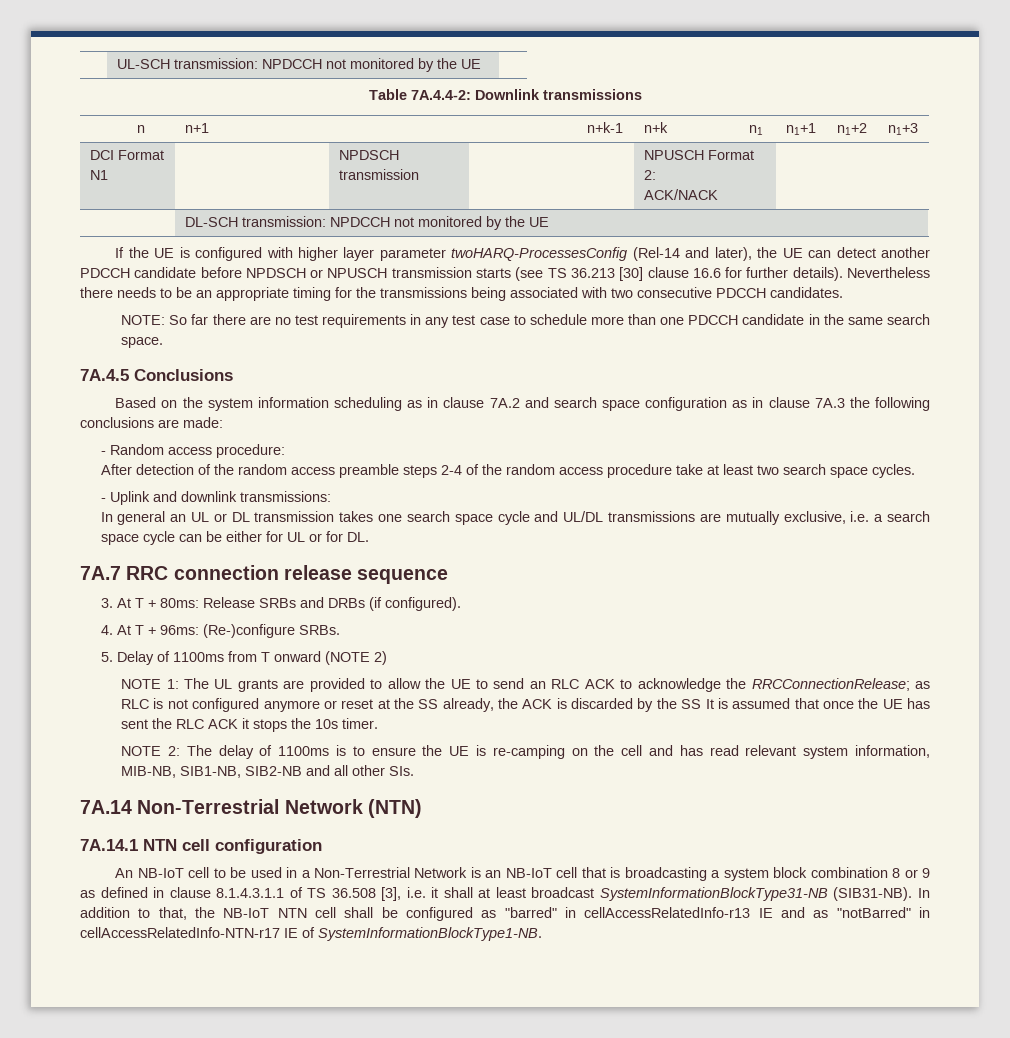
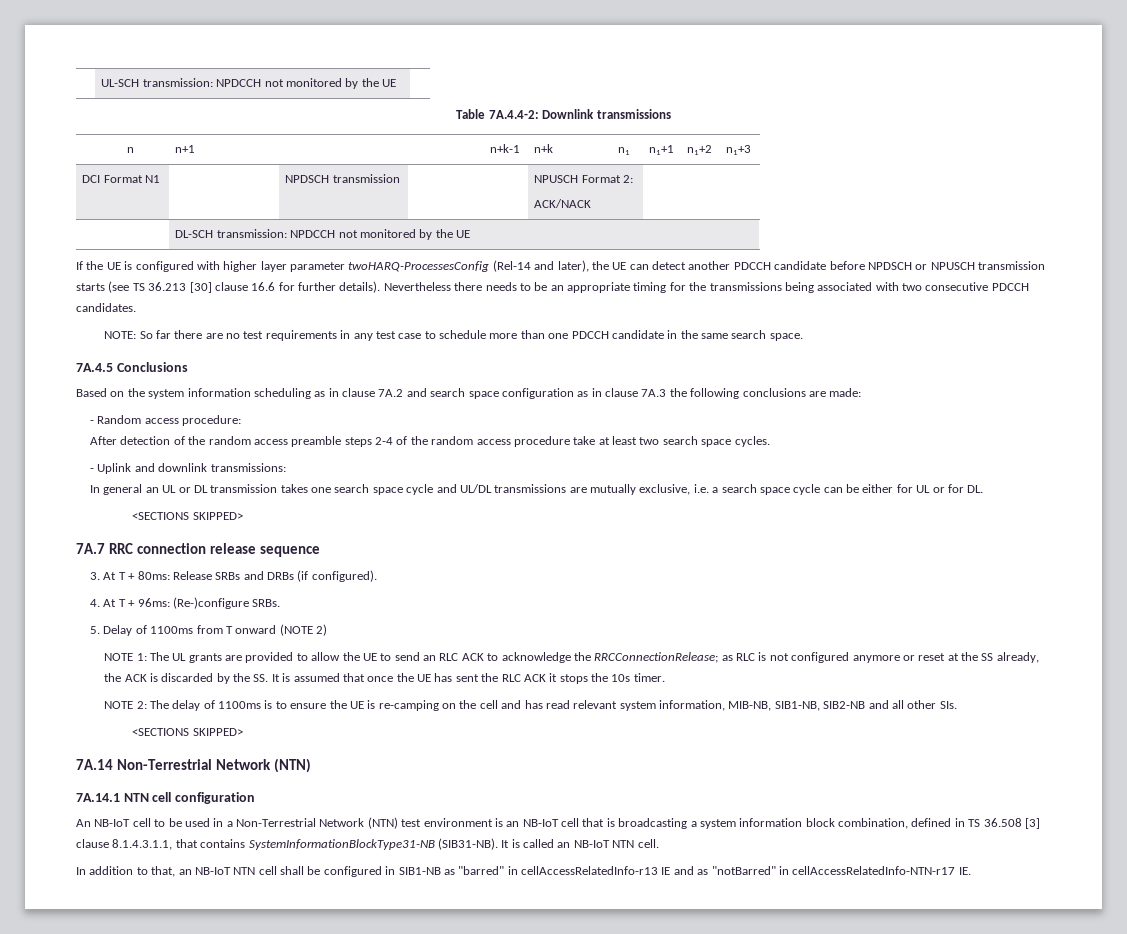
  In general an UL or DL transmission takes one search space cycle and UL/DL transmissions are mutually exclusive, i.e. a search space cycle can be either for UL or for DL.
+ <SECTIONS SKIPPED>
- NOTE 1: The UL grants are provided to allow the UE to send an RLC ACK to acknowledge the RRCConnectionRelease; as RLC is not configured anymore or reset at the SS already, the ACK is discarded by the SS It is assumed that once the UE has sent the RLC ACK it stops the 10s timer.
+ NOTE 1: The UL grants are provided to allow the UE to send an RLC ACK to acknowledge the RRCConnectionRelease; as RLC is not configured anymore or reset at the SS already, the ACK is discarded by the SS. It is assumed that once the UE has sent the RLC ACK it stops the 10s timer.
  NOTE 2: The delay of 1100ms is to ensure the UE is re-camping on the cell and has read relevant system information, MIB-NB, SIB1-NB, SIB2-NB and all other SIs.
+ <SECTIONS SKIPPED>
- An NB-IoT cell to be used in a Non-Terrestrial Network is an NB-IoT cell that is broadcasting a system block combination 8 or 9 as defined in clause 8.1.4.3.1.1 of TS 36.508 [3], i.e. it shall at least broadcast SystemInformationBlockType31-NB (SIB31-NB). In addition to that, the NB-IoT NTN cell shall be configured as "barred" in cellAccessRelatedInfo-r13 IE and as "notBarred" in cellAccessRelatedInfo-NTN-r17 IE of SystemInformationBlockType1-NB.
+ An NB-IoT cell to be used in a Non-Terrestrial Network (NTN) test environment is an NB-IoT cell that is broadcasting a system information block combination, defined in TS 36.508 [3] clause 8.1.4.3.1.1, that contains SystemInformationBlockType31-NB (SIB31-NB). It is called an NB-IoT NTN cell.
+ In addition to that, an NB-IoT NTN cell shall be configured in SIB1-NB as "barred" in cellAccessRelatedInfo-r13 IE and as "notBarred" in cellAccessRelatedInfo-NTN-r17 IE.

